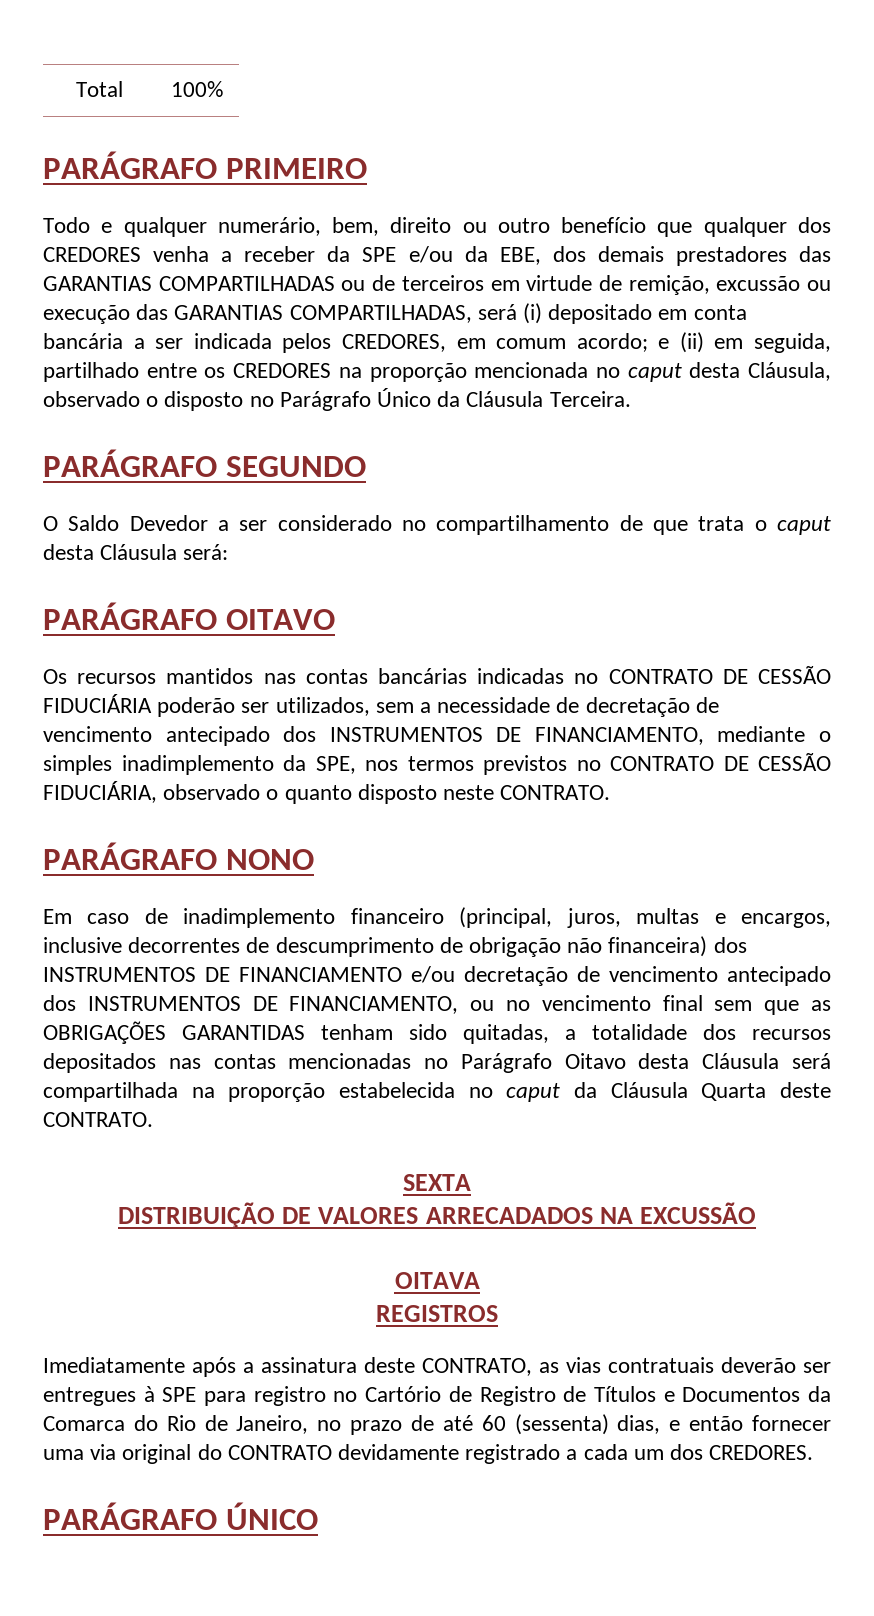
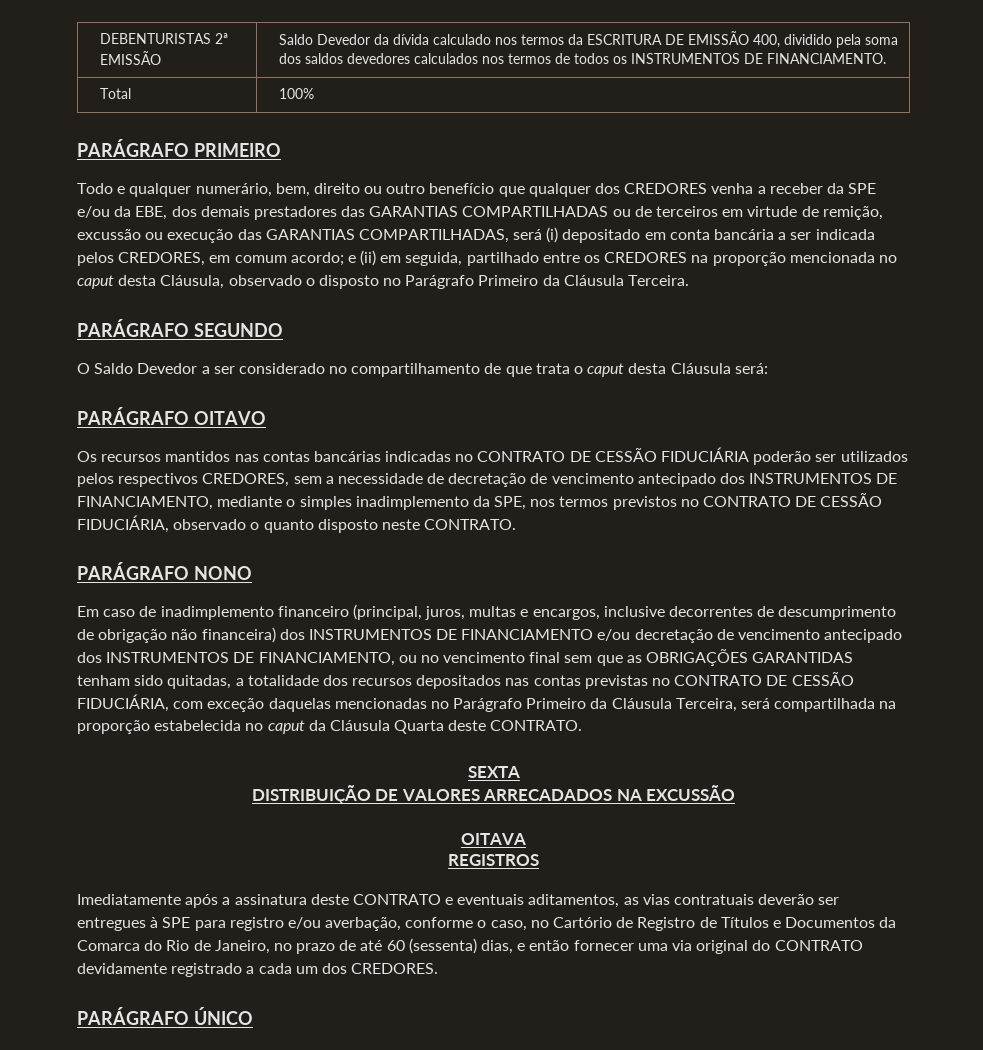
+ DEBENTURISTAS 2ª EMISSÃO | Saldo Devedor da dívida calculado nos termos da ESCRITURA DE EMISSÃO 400, dividido pela soma dos saldos devedores calculados nos termos de todos os INSTRUMENTOS DE FINANCIAMENTO.
- e (ii) em seguida, partilhado entre os CREDORES na proporção mencionada no caput desta Cláusula, observado o disposto no Parágrafo Único da Cláusula Terceira.
+ e (ii) em seguida, partilhado entre os CREDORES na proporção mencionada no caput desta Cláusula, observado o disposto no Parágrafo Primeiro da Cláusula Terceira.
- Os recursos mantidos nas contas bancárias indicadas no CONTRATO DE CESSÃO FIDUCIÁRIA poderão ser utilizados, sem a necessidade de decretação de vencimento antecipado dos INSTRUMENTOS DE FINANCIAMENTO, mediante o simples inadimplemento da SPE, nos termos previstos no CONTRATO DE CESSÃO FIDUCIÁRIA, observado o quanto disposto neste CONTRATO.
+ Os recursos mantidos nas contas bancárias indicadas no CONTRATO DE CESSÃO FIDUCIÁRIA poderão ser utilizados pelos respectivos CREDORES, sem a necessidade de decretação de vencimento antecipado dos INSTRUMENTOS DE FINANCIAMENTO, mediante o simples inadimplemento da SPE, nos termos previstos no CONTRATO DE CESSÃO FIDUCIÁRIA, observado o quanto disposto neste CONTRATO.
- Em caso de inadimplemento financeiro (principal, juros, multas e encargos, inclusive decorrentes de descumprimento de obrigação não financeira) dos INSTRUMENTOS DE FINANCIAMENTO e/ou decretação de vencimento antecipado dos INSTRUMENTOS DE FINANCIAMENTO, ou no vencimento final sem que as OBRIGAÇÕES GARANTIDAS tenham sido quitadas, a totalidade dos recursos depositados nas contas mencionadas no Parágrafo Oitavo desta Cláusula será compartilhada na proporção estabelecida no caput da Cláusula Quarta deste CONTRATO.
+ Em caso de inadimplemento financeiro (principal, juros, multas e encargos, inclusive decorrentes de descumprimento de obrigação não financeira) dos INSTRUMENTOS DE FINANCIAMENTO e/ou decretação de vencimento antecipado dos INSTRUMENTOS DE FINANCIAMENTO, ou no vencimento final sem que as OBRIGAÇÕES GARANTIDAS tenham sido quitadas, a totalidade dos recursos depositados nas contas previstas no CONTRATO DE CESSÃO FIDUCIÁRIA, com exceção daquelas mencionadas no Parágrafo Primeiro da Cláusula Terceira, será compartilhada na proporção estabelecida no caput da Cláusula Quarta deste CONTRATO.
- Imediatamente após a assinatura deste CONTRATO, as vias contratuais deverão ser entregues à SPE para registro no Cartório de Registro de Títulos e Documentos da Comarca do Rio de Janeiro, no prazo de até 60 (sessenta) dias, e então fornecer uma via original do CONTRATO devidamente registrado a cada um dos CREDORES.
+ Imediatamente após a assinatura deste CONTRATO e eventuais aditamentos, as vias contratuais deverão ser entregues à SPE para registro e/ou averbação, conforme o caso, no Cartório de Registro de Títulos e Documentos da Comarca do Rio de Janeiro, no prazo de até 60 (sessenta) dias, e então fornecer uma via original do CONTRATO devidamente registrado a cada um dos CREDORES.

